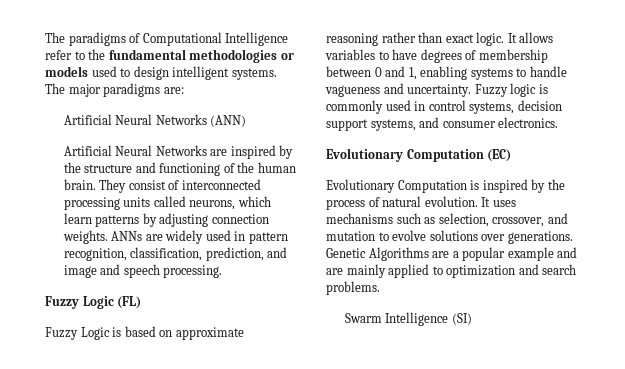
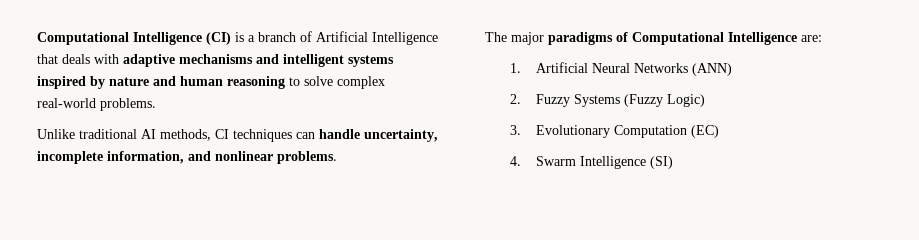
- The paradigms of Computational Intelligence refer to the fundamental methodologies or models used to design intelligent systems. The major paradigms are:
+ Computational Intelligence (CI) is a branch of Artificial Intelligence that deals with adaptive mechanisms and intelligent systems inspired by nature and human reasoning to solve complex real-world problems.
+ Unlike traditional AI methods, CI techniques can handle uncertainty, incomplete information, and nonlinear problems.
+ The major paradigms of Computational Intelligence are:
- Artificial Neural Networks (ANN)
+ 1. Artificial Neural Networks (ANN)
- Artificial Neural Networks are inspired by the structure and functioning of the human brain. They consist of interconnected processing units called neurons, which learn patterns by adjusting connection weights. ANNs are widely used in pattern recognition, classification, prediction, and image and speech processing.
- Fuzzy Logic (FL)
- Fuzzy Logic is based on approximate reasoning rather than exact logic. It allows variables to have degrees of membership between 0 and 1, enabling systems to handle vagueness and uncertainty. Fuzzy logic is commonly used in control systems, decision support systems, and consumer electronics.
- Evolutionary Computation (EC)
- Evolutionary Computation is inspired by the process of natural evolution. It uses mechanisms such as selection, crossover, and mutation to evolve solutions over generations. Genetic Algorithms are a popular example and are mainly applied to optimization and search problems.
- Swarm Intelligence (SI)
+ 2. Fuzzy Systems (Fuzzy Logic)
+ 3. Evolutionary Computation (EC)
+ 4. Swarm Intelligence (SI)

